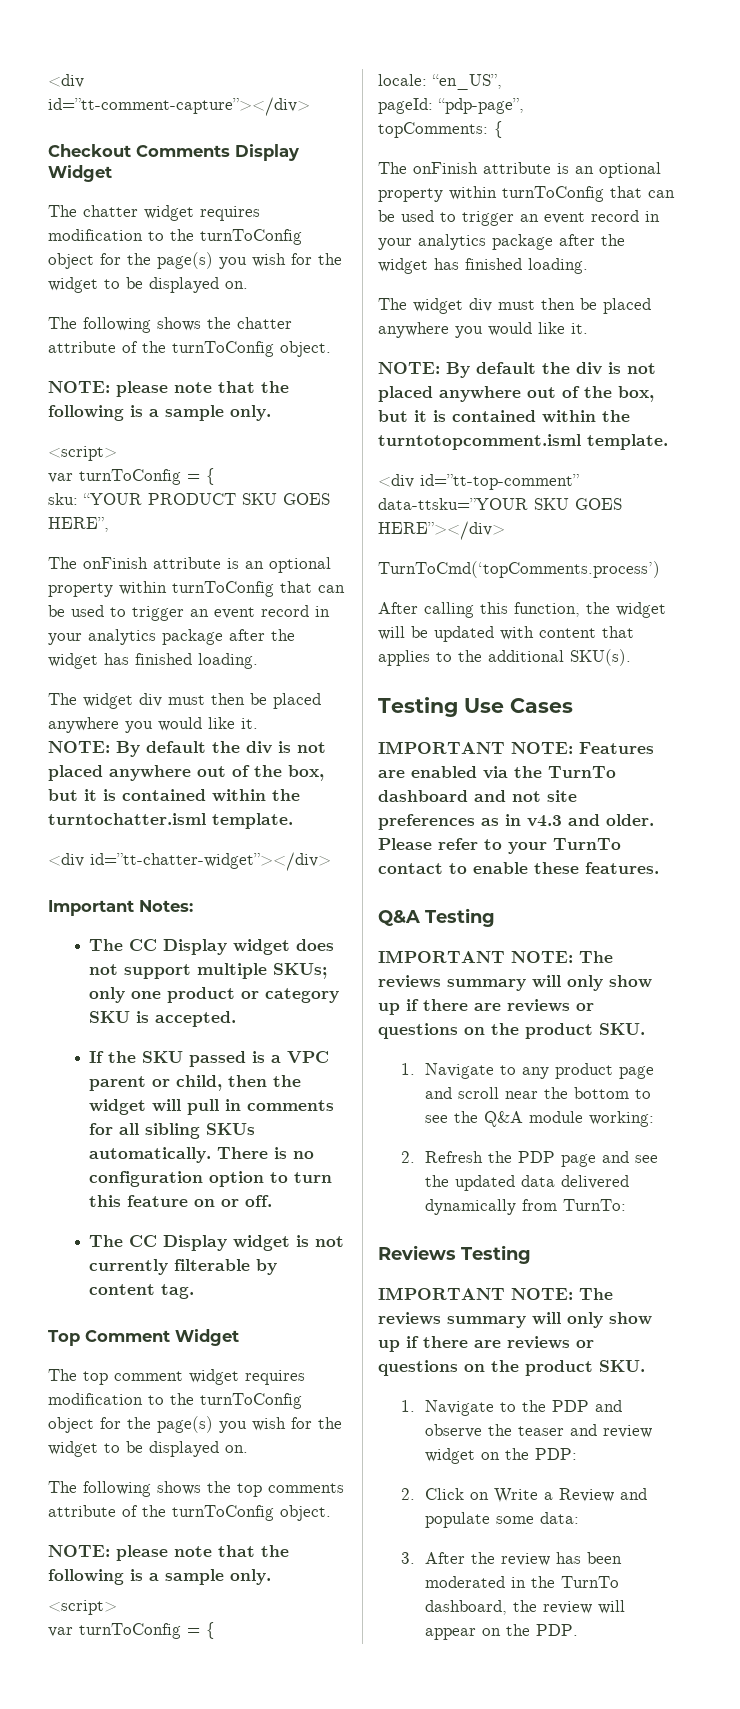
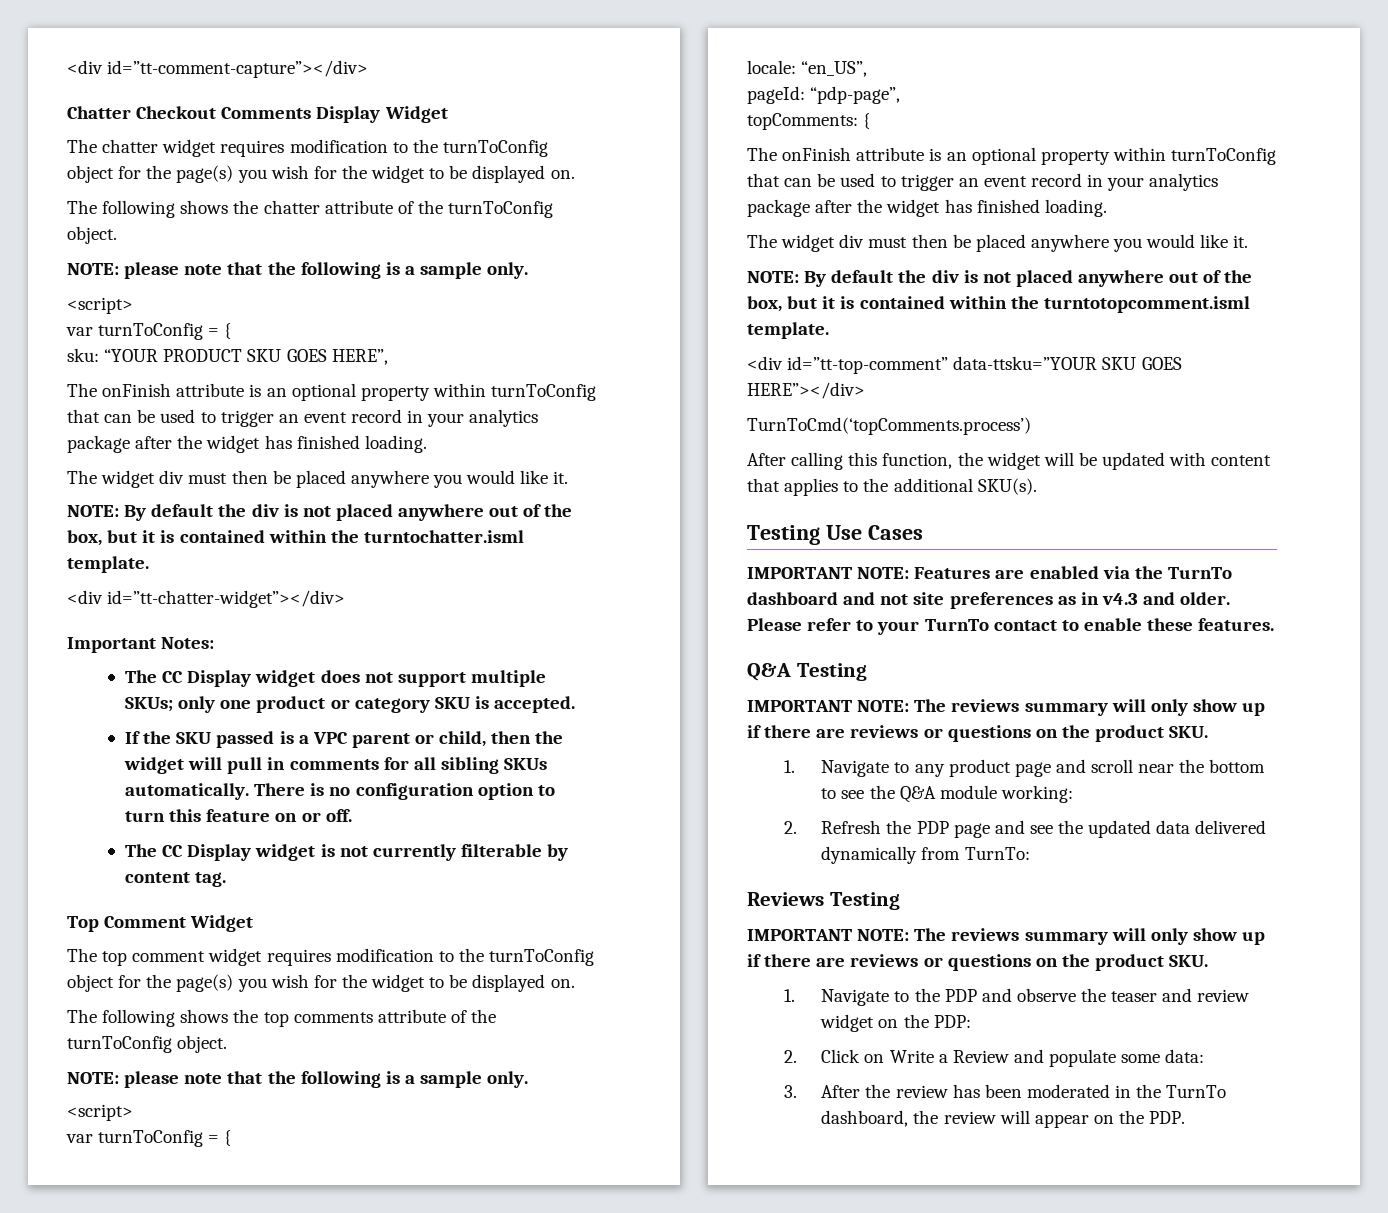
- Checkout Comments Display Widget
+ Chatter Checkout Comments Display Widget

